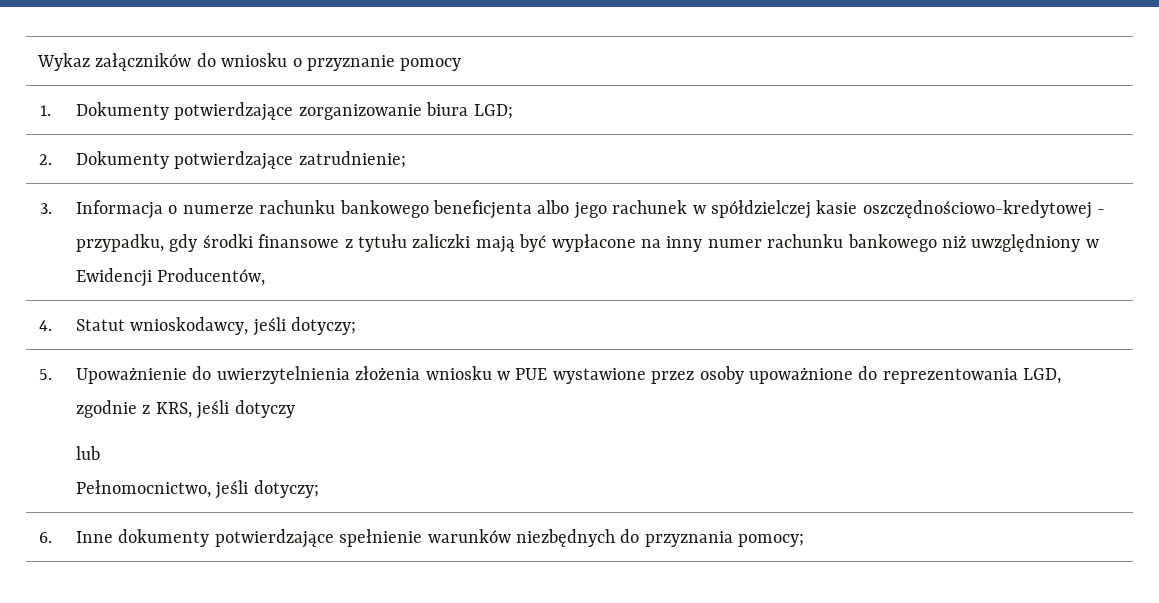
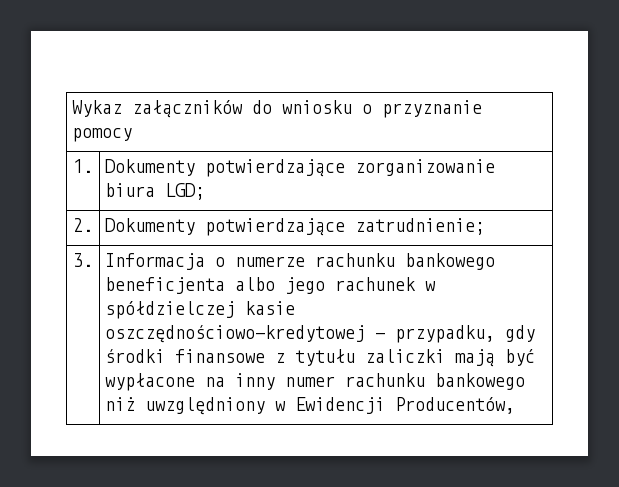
- 4. | Statut wnioskodawcy, jeśli dotyczy;
- 5. | Upoważnienie do uwierzytelnienia złożenia wniosku w PUE wystawione przez osoby upoważnione do reprezentowania LGD, zgodnie z KRS, jeśli dotyczy
- lub
- Pełnomocnictwo, jeśli dotyczy;
- 6. | Inne dokumenty potwierdzające spełnienie warunków niezbędnych do przyznania pomocy;

